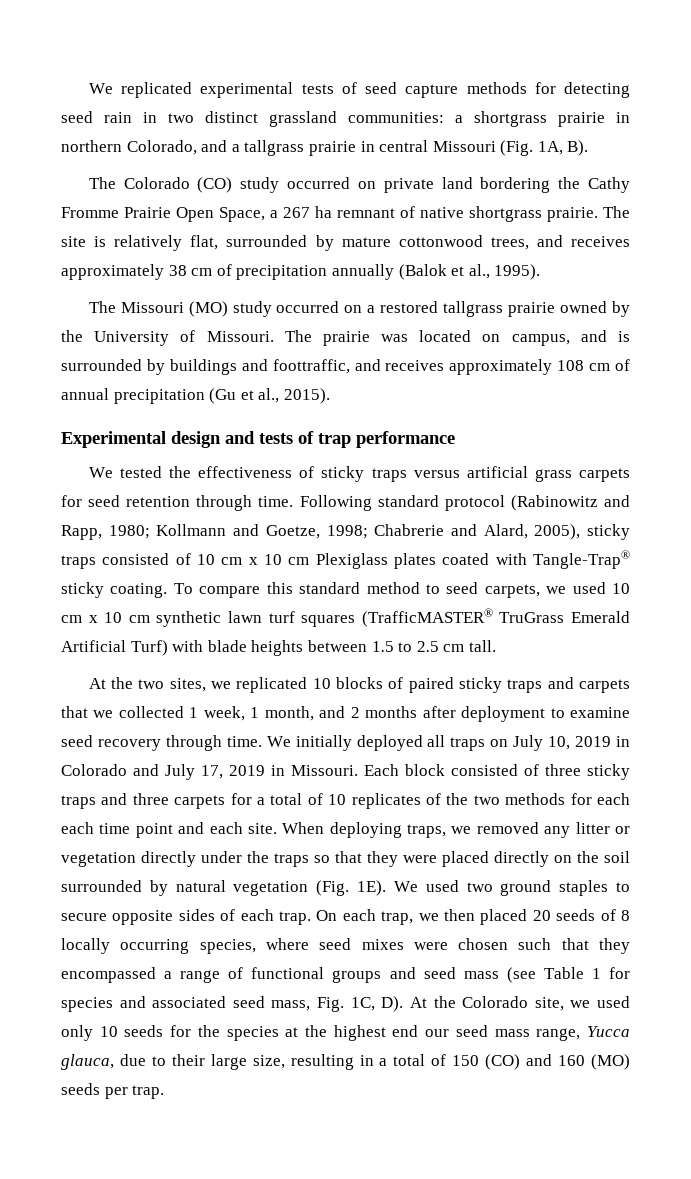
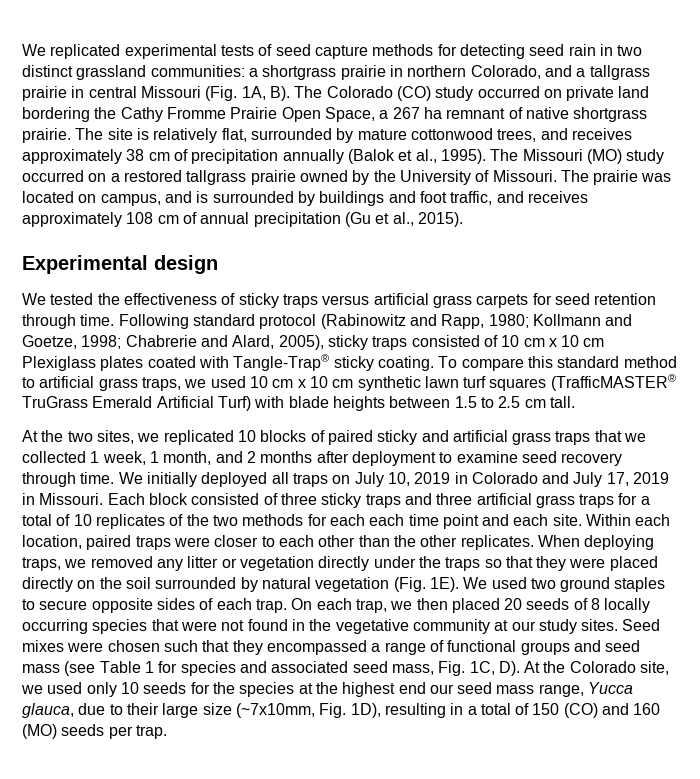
- We replicated experimental tests of seed capture methods for detecting seed rain in two distinct grassland communities: a shortgrass prairie in northern Colorado, and a tallgrass prairie in central Missouri (Fig. 1A, B).
- The Colorado (CO) study occurred on private land bordering the Cathy Fromme Prairie Open Space, a 267 ha remnant of native shortgrass prairie.
+ We replicated experimental tests of seed capture methods for detecting seed rain in two distinct grassland communities: a shortgrass prairie in northern Colorado, and a tallgrass prairie in central Missouri (Fig. 1A, B). The Colorado (CO) study occurred on private land bordering the Cathy Fromme Prairie Open Space, a 267 ha remnant of native shortgrass prairie.
- The site is relatively flat, surrounded by mature cottonwood trees, and receives approximately 38 cm of precipitation annually (Balok et al., 1995).
- The Missouri (MO) study occurred on a restored tallgrass prairie owned by the University of Missouri.
+ The site is relatively flat, surrounded by mature cottonwood trees, and receives approximately 38 cm of precipitation annually (Balok et al., 1995). The Missouri (MO) study occurred on a restored tallgrass prairie owned by the University of Missouri.
- The prairie was located on campus, and is surrounded by buildings and foottraffic, and receives approximately 108 cm of annual precipitation (Gu et al., 2015).
+ The prairie was located on campus, and is surrounded by buildings and foot traffic, and receives approximately 108 cm of annual precipitation (Gu et al., 2015).
- Experimental design and tests of trap performance
+ Experimental design
- To compare this standard method to seed carpets, we used 10 cm x 10 cm synthetic lawn turf squares (TrafficMASTER® TruGrass Emerald Artificial Turf) with blade heights between 1.5 to 2.5 cm tall.
+ To compare this standard method to artificial grass traps, we used 10 cm x 10 cm synthetic lawn turf squares (TrafficMASTER® TruGrass Emerald Artificial Turf) with blade heights between 1.5 to 2.5 cm tall.
- At the two sites, we replicated 10 blocks of paired sticky traps and carpets that we collected 1 week, 1 month, and 2 months after deployment to examine seed recovery through time.
+ At the two sites, we replicated 10 blocks of paired sticky and artificial grass traps that we collected 1 week, 1 month, and 2 months after deployment to examine seed recovery through time.
- Each block consisted of three sticky traps and three carpets for a total of 10 replicates of the two methods for each each time point and each site.
+ Each block consisted of three sticky traps and three artificial grass traps for a total of 10 replicates of the two methods for each each time point and each site.
+ Within each location, paired traps were closer to each other than the other replicates.
- On each trap, we then placed 20 seeds of 8 locally occurring species, where seed mixes were chosen such that they encompassed a range of functional groups and seed mass (see Table 1 for species and associated seed mass, Fig. 1C, D). At the Colorado site, we used only 10 seeds for the species at the highest end our seed mass range, Yucca glauca, due to their large size, resulting in a total of 150 (CO) and 160 (MO) seeds per trap.
+ On each trap, we then placed 20 seeds of 8 locally occurring species that were not found in the vegetative community at our study sites. Seed mixes were chosen such that they encompassed a range of functional groups and seed mass (see Table 1 for species and associated seed mass, Fig. 1C, D). At the Colorado site, we used only 10 seeds for the species at the highest end our seed mass range, Yucca glauca, due to their large size (~7x10mm, Fig. 1D), resulting in a total of 150 (CO) and 160 (MO) seeds per trap.

